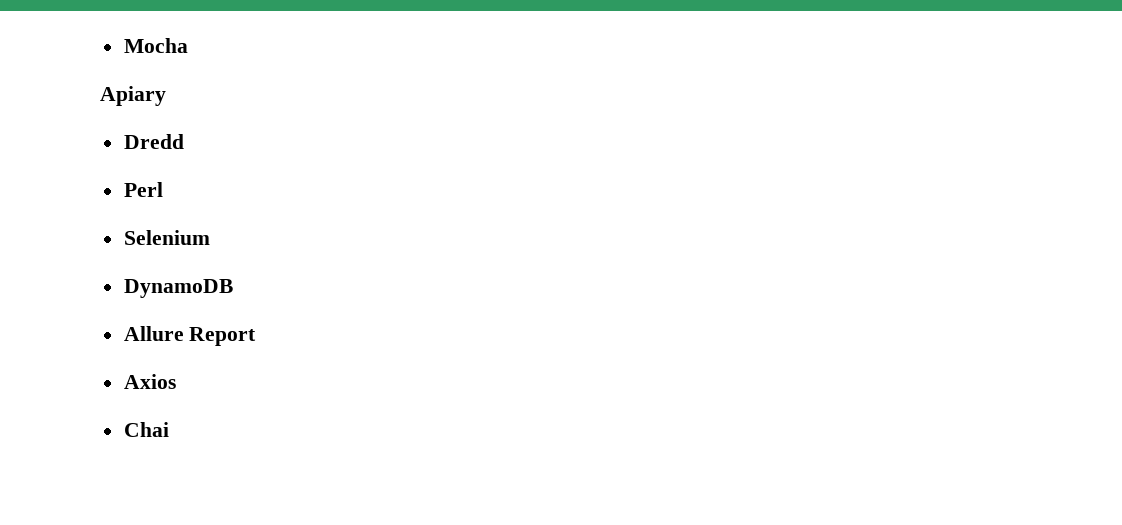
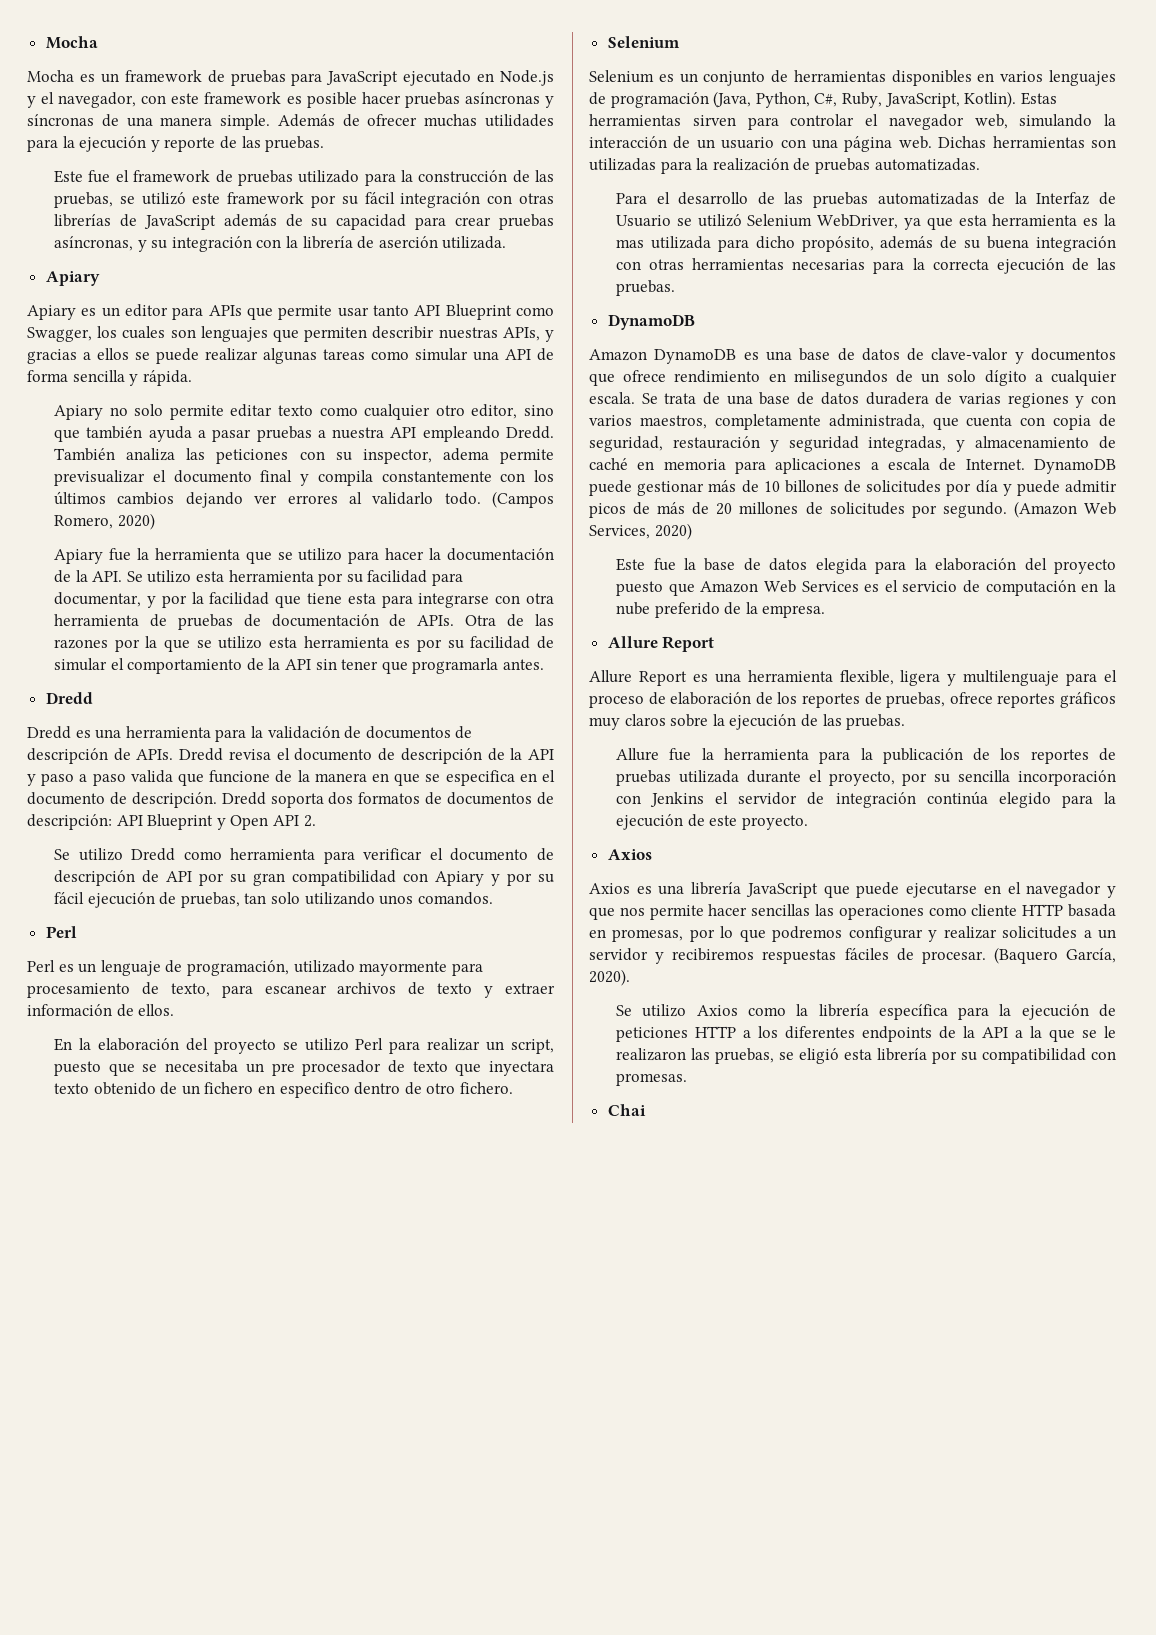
+ Mocha es un framework de pruebas para JavaScript ejecutado en Node.js y el navegador, con este framework es posible hacer pruebas asíncronas y síncronas de una manera simple. Además de ofrecer muchas utilidades para la ejecución y reporte de las pruebas.
+ Este fue el framework de pruebas utilizado para la construcción de las pruebas, se utilizó este framework por su fácil integración con otras librerías de JavaScript además de su capacidad para crear pruebas asíncronas, y su integración con la librería de aserción utilizada.
  Apiary
+ Apiary es un editor para APIs que permite usar tanto API Blueprint como Swagger, los cuales son lenguajes que permiten describir nuestras APIs, y gracias a ellos se puede realizar algunas tareas como simular una API de forma sencilla y rápida.
+ Apiary no solo permite editar texto como cualquier otro editor, sino que también ayuda a pasar pruebas a nuestra API empleando Dredd. También analiza las peticiones con su inspector, adema permite previsualizar el documento final y compila constantemente con los últimos cambios dejando ver errores al validarlo todo. (Campos Romero, 2020)
+ Apiary fue la herramienta que se utilizo para hacer la documentación de la API. Se utilizo esta herramienta por su facilidad para documentar, y por la facilidad que tiene esta para integrarse con otra herramienta de pruebas de documentación de APIs. Otra de las razones por la que se utilizo esta herramienta es por su facilidad de simular el comportamiento de la API sin tener que programarla antes.
  Dredd
+ Dredd es una herramienta para la validación de documentos de descripción de APIs. Dredd revisa el documento de descripción de la API y paso a paso valida que funcione de la manera en que se especifica en el documento de descripción. Dredd soporta dos formatos de documentos de descripción: API Blueprint y Open API 2.
+ Se utilizo Dredd como herramienta para verificar el documento de descripción de API por su gran compatibilidad con Apiary y por su fácil ejecución de pruebas, tan solo utilizando unos comandos.
  Perl
+ Perl es un lenguaje de programación, utilizado mayormente para procesamiento de texto, para escanear archivos de texto y extraer información de ellos.
+ En la elaboración del proyecto se utilizo Perl para realizar un script, puesto que se necesitaba un pre procesador de texto que inyectara texto obtenido de un fichero en especifico dentro de otro fichero.
  Selenium
+ Selenium es un conjunto de herramientas disponibles en varios lenguajes de programación (Java, Python, C#, Ruby, JavaScript, Kotlin). Estas herramientas sirven para controlar el navegador web, simulando la interacción de un usuario con una página web. Dichas herramientas son utilizadas para la realización de pruebas automatizadas.
+ Para el desarrollo de las pruebas automatizadas de la Interfaz de Usuario se utilizó Selenium WebDriver, ya que esta herramienta es la mas utilizada para dicho propósito, además de su buena integración con otras herramientas necesarias para la correcta ejecución de las pruebas.
  DynamoDB
+ Amazon DynamoDB es una base de datos de clave-valor y documentos que ofrece rendimiento en milisegundos de un solo dígito a cualquier escala. Se trata de una base de datos duradera de varias regiones y con varios maestros, completamente administrada, que cuenta con copia de seguridad, restauración y seguridad integradas, y almacenamiento de caché en memoria para aplicaciones a escala de Internet. DynamoDB puede gestionar más de 10 billones de solicitudes por día y puede admitir picos de más de 20 millones de solicitudes por segundo. (Amazon Web Services, 2020)
+ Este fue la base de datos elegida para la elaboración del proyecto puesto que Amazon Web Services es el servicio de computación en la nube preferido de la empresa.
  Allure Report
+ Allure Report es una herramienta flexible, ligera y multilenguaje para el proceso de elaboración de los reportes de pruebas, ofrece reportes gráficos muy claros sobre la ejecución de las pruebas.
+ Allure fue la herramienta para la publicación de los reportes de pruebas utilizada durante el proyecto, por su sencilla incorporación con Jenkins el servidor de integración continúa elegido para la ejecución de este proyecto.
  Axios
+ Axios es una librería JavaScript que puede ejecutarse en el navegador y que nos permite hacer sencillas las operaciones como cliente HTTP basada en promesas, por lo que podremos configurar y realizar solicitudes a un servidor y recibiremos respuestas fáciles de procesar. (Baquero García, 2020).
+ Se utilizo Axios como la librería específica para la ejecución de peticiones HTTP a los diferentes endpoints de la API a la que se le realizaron las pruebas, se eligió esta librería por su compatibilidad con promesas.

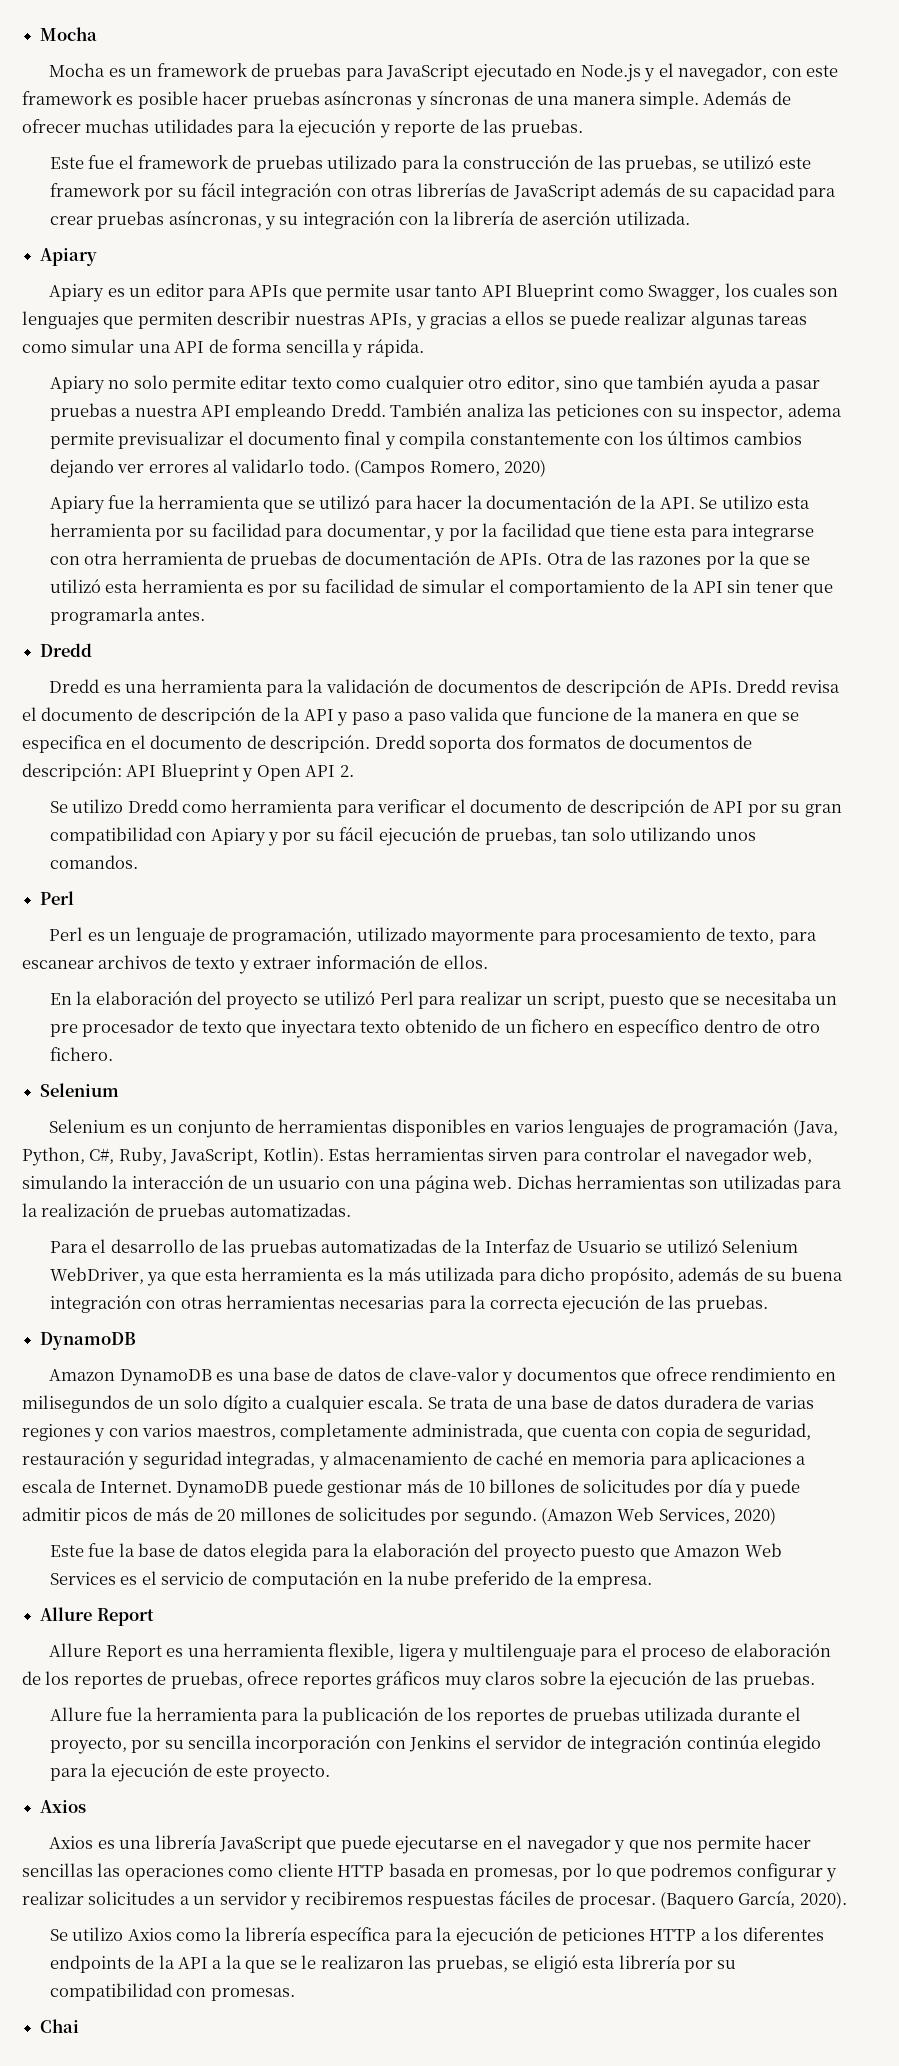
- Apiary fue la herramienta que se utilizo para hacer la documentación de la API. Se utilizo esta herramienta por su facilidad para documentar, y por la facilidad que tiene esta para integrarse con otra herramienta de pruebas de documentación de APIs.
+ Apiary fue la herramienta que se utilizó para hacer la documentación de la API. Se utilizo esta herramienta por su facilidad para documentar, y por la facilidad que tiene esta para integrarse con otra herramienta de pruebas de documentación de APIs.
- Otra de las razones por la que se utilizo esta herramienta es por su facilidad de simular el comportamiento de la API sin tener que programarla antes.
+ Otra de las razones por la que se utilizó esta herramienta es por su facilidad de simular el comportamiento de la API sin tener que programarla antes.
- En la elaboración del proyecto se utilizo Perl para realizar un script, puesto que se necesitaba un pre procesador de texto que inyectara texto obtenido de un fichero en especifico dentro de otro fichero.
+ En la elaboración del proyecto se utilizó Perl para realizar un script, puesto que se necesitaba un pre procesador de texto que inyectara texto obtenido de un fichero en específico dentro de otro fichero.
- Para el desarrollo de las pruebas automatizadas de la Interfaz de Usuario se utilizó Selenium WebDriver, ya que esta herramienta es la mas utilizada para dicho propósito, además de su buena integración con otras herramientas necesarias para la correcta ejecución de las pruebas.
+ Para el desarrollo de las pruebas automatizadas de la Interfaz de Usuario se utilizó Selenium WebDriver, ya que esta herramienta es la más utilizada para dicho propósito, además de su buena integración con otras herramientas necesarias para la correcta ejecución de las pruebas.

